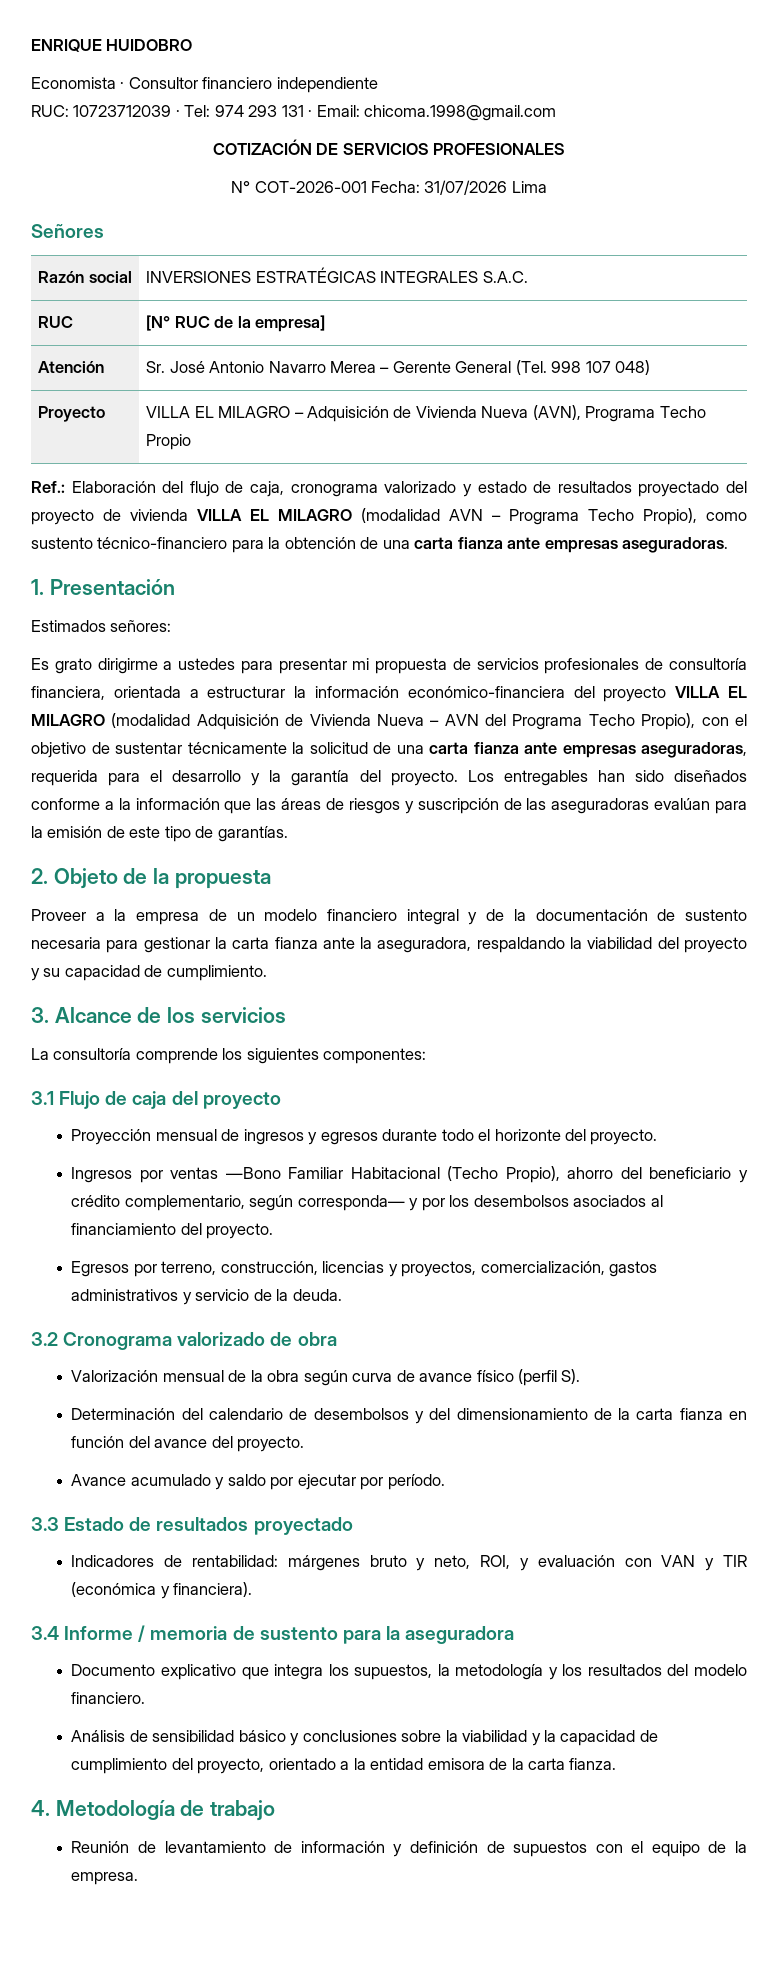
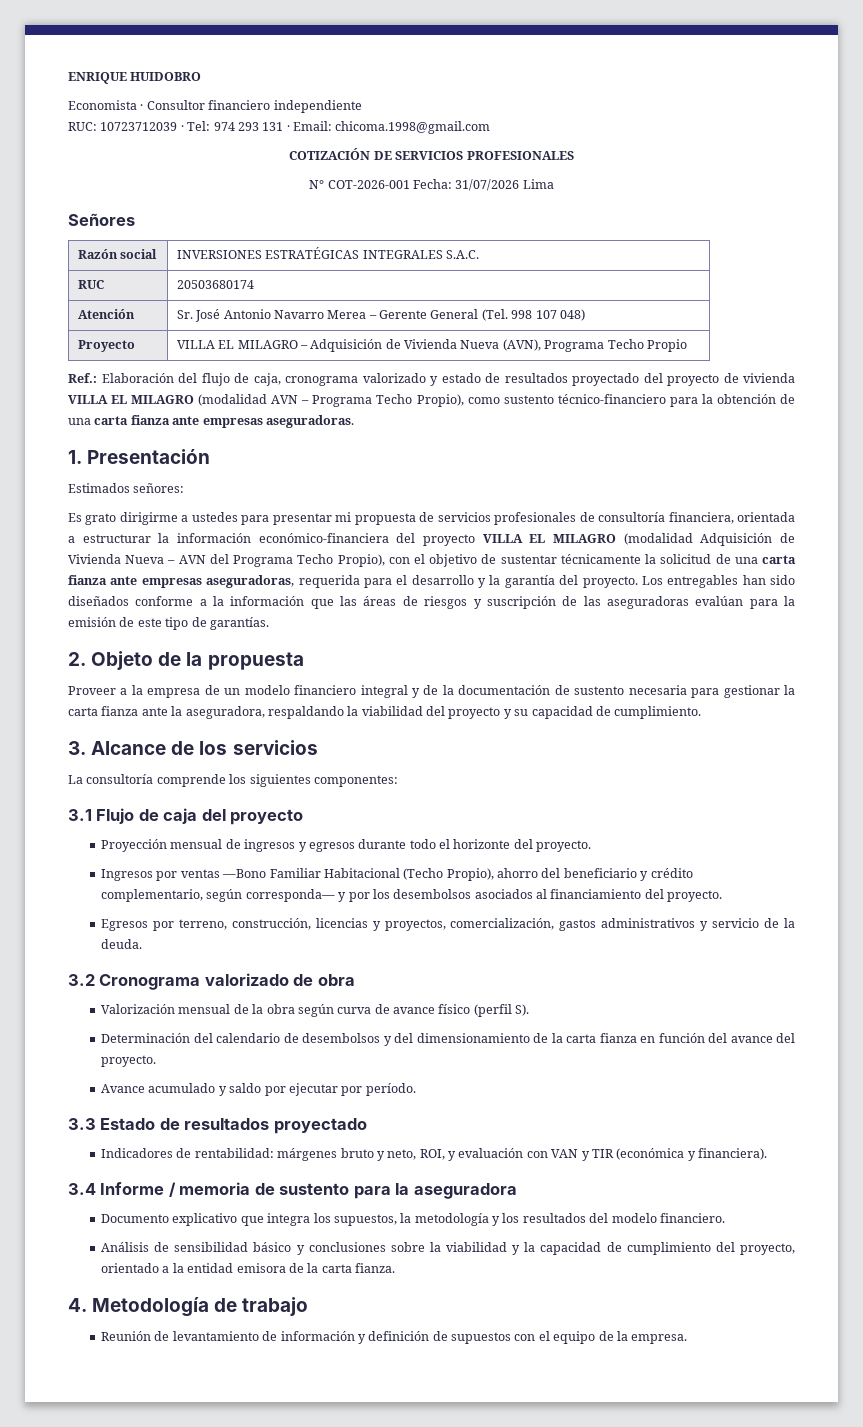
- RUC | [N° RUC de la empresa]
+ RUC | 20503680174

